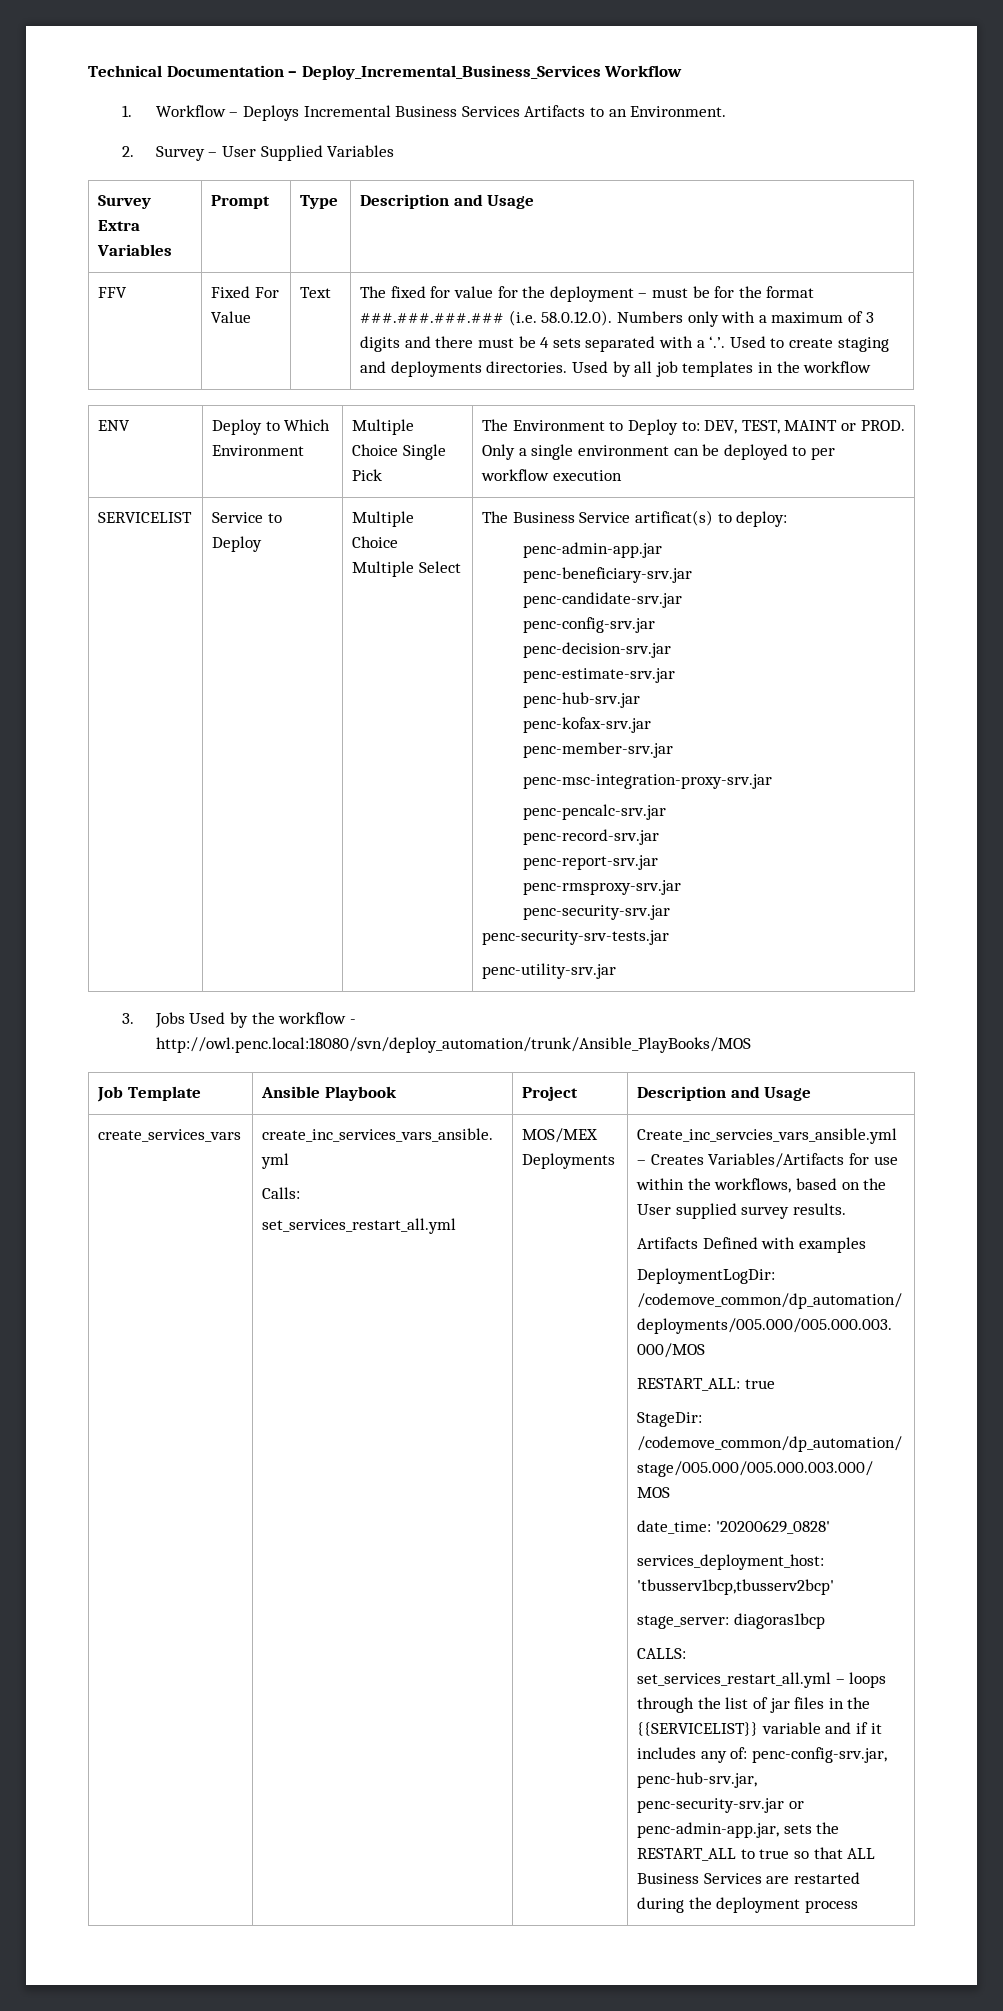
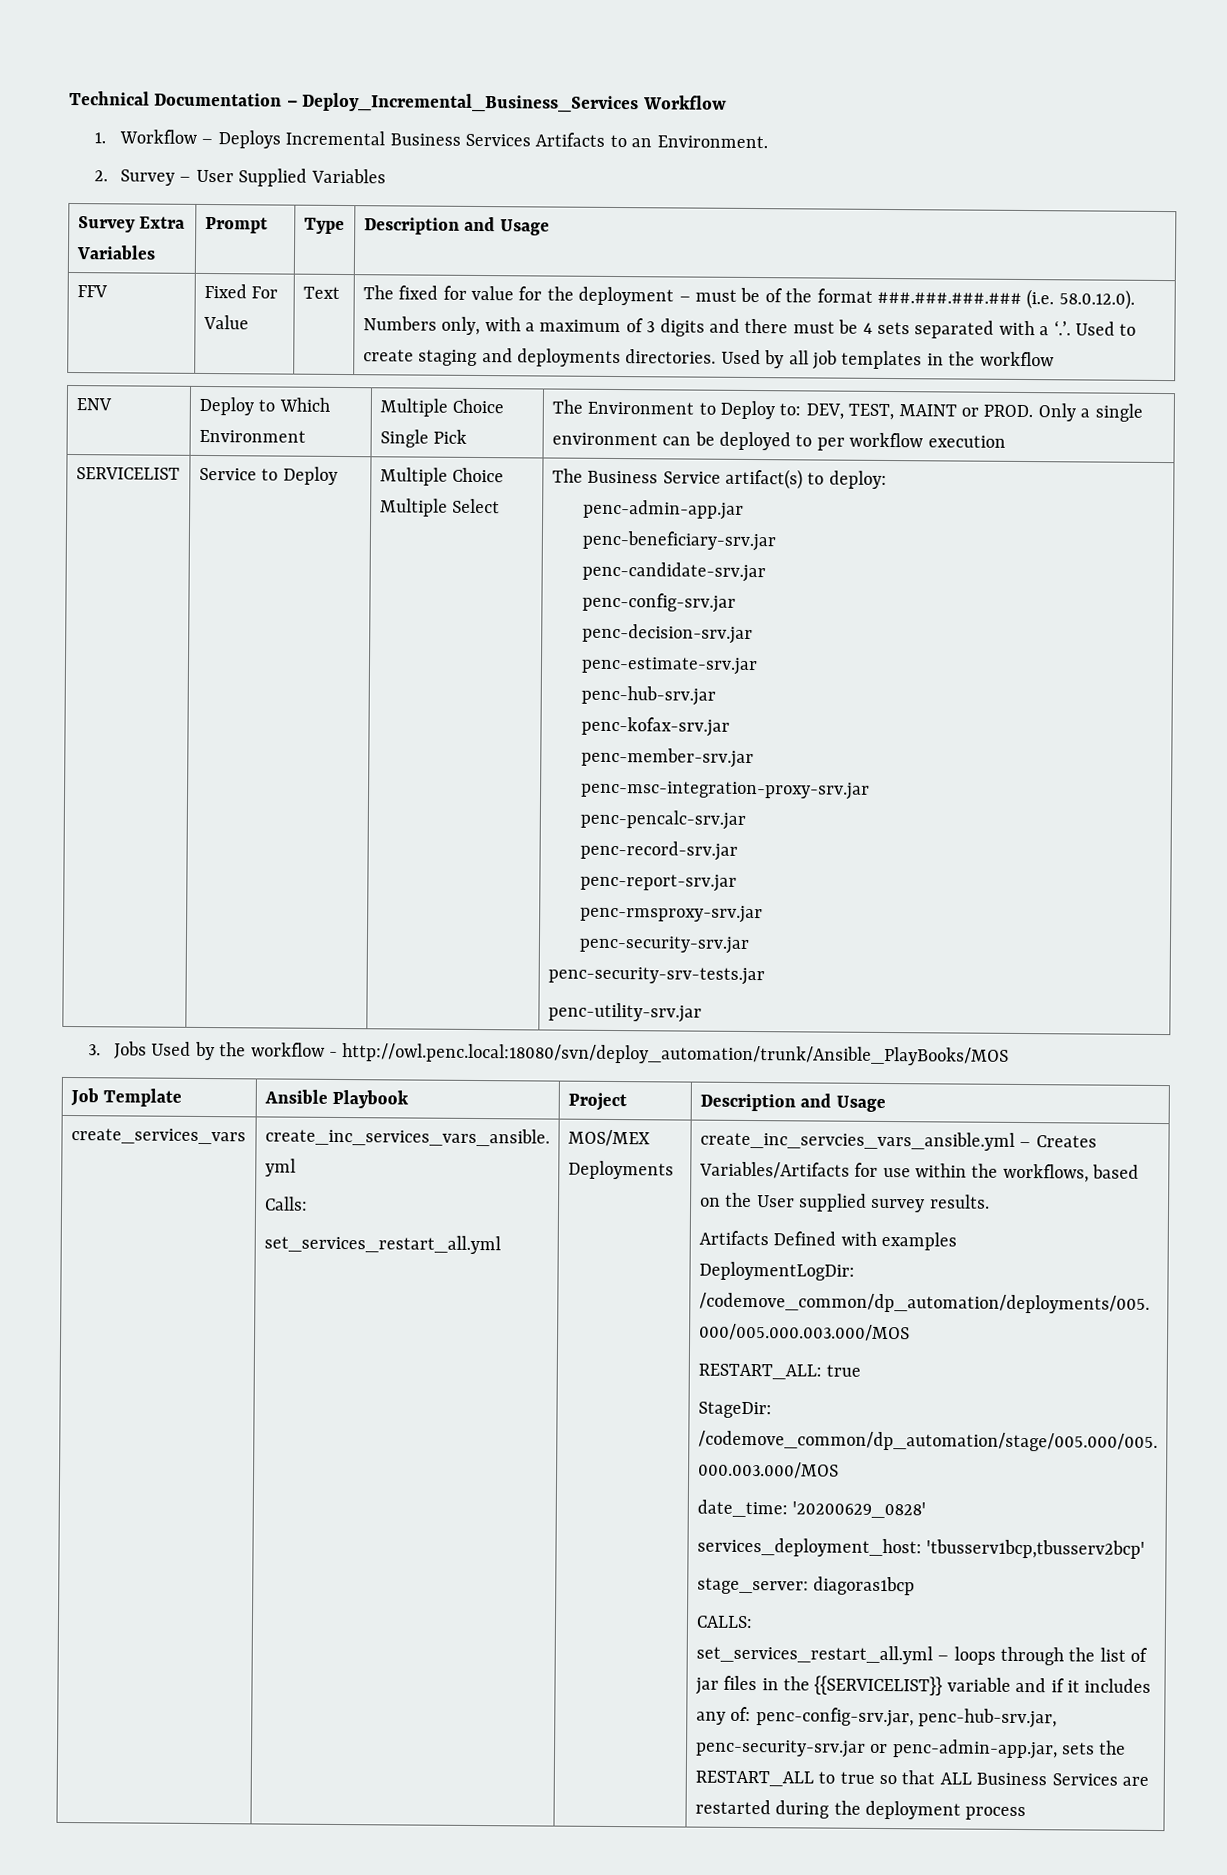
- The fixed for value for the deployment – must be for the format ###.###.###.### (i.e. 58.0.12.0). Numbers only with a maximum of 3 digits and there must be 4 sets separated with a ‘.’. Used to create staging and deployments directories.
+ The fixed for value for the deployment – must be of the format ###.###.###.### (i.e. 58.0.12.0). Numbers only, with a maximum of 3 digits and there must be 4 sets separated with a ‘.’. Used to create staging and deployments directories.
- SERVICELIST | Service to Deploy | Multiple Choice Multiple Select | The Business Service artificat(s) to deploy:
+ SERVICELIST | Service to Deploy | Multiple Choice Multiple Select | The Business Service artifact(s) to deploy:
- Create_inc_servcies_vars_ansible.yml – Creates Variables/Artifacts for use within the workflows, based on the User supplied survey results.
+ create_inc_servcies_vars_ansible.yml – Creates Variables/Artifacts for use within the workflows, based on the User supplied survey results.

